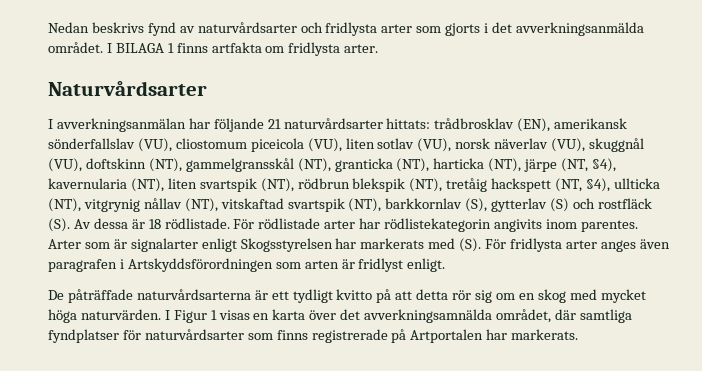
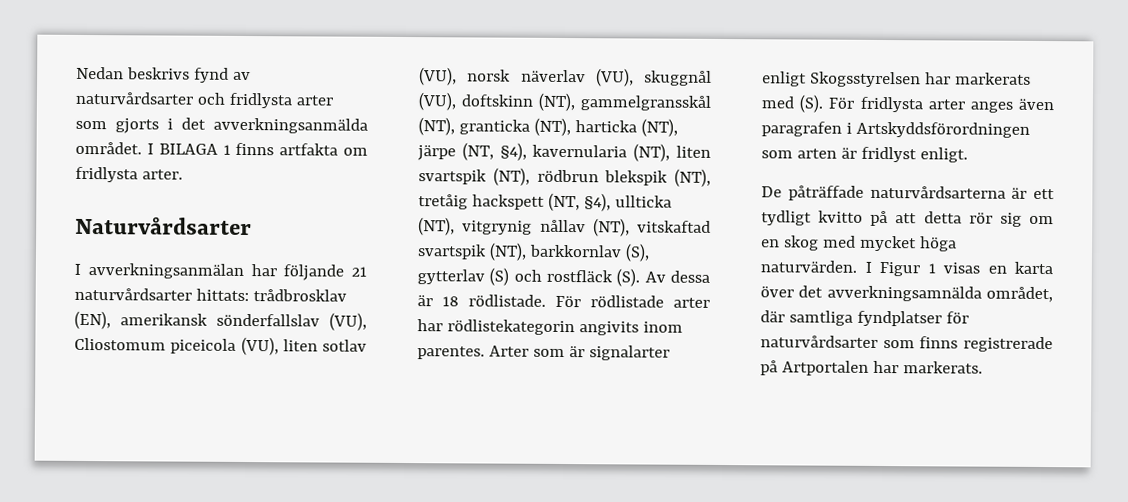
- trådbrosklav (EN), amerikansk sönderfallslav (VU), cliostomum piceicola (VU), liten sotlav (VU), norsk näverlav (VU), skuggnål (VU), doftskinn (NT), gammelgransskål (NT), granticka (NT), harticka (NT), järpe (NT, §4), kavernularia (NT), liten svartspik (NT), rödbrun blekspik (NT), tretåig hackspett (NT, §4), ullticka (NT), vitgrynig nållav (NT), vitskaftad svartspik (NT), barkkornlav (S), gytterlav (S) och rostfläck (S). Av dessa är 18 rödlistade.
+ trådbrosklav (EN), amerikansk sönderfallslav (VU), Cliostomum piceicola (VU), liten sotlav (VU), norsk näverlav (VU), skuggnål (VU), doftskinn (NT), gammelgransskål (NT), granticka (NT), harticka (NT), järpe (NT, §4), kavernularia (NT), liten svartspik (NT), rödbrun blekspik (NT), tretåig hackspett (NT, §4), ullticka (NT), vitgrynig nållav (NT), vitskaftad svartspik (NT), barkkornlav (S), gytterlav (S) och rostfläck (S). Av dessa är 18 rödlistade.

